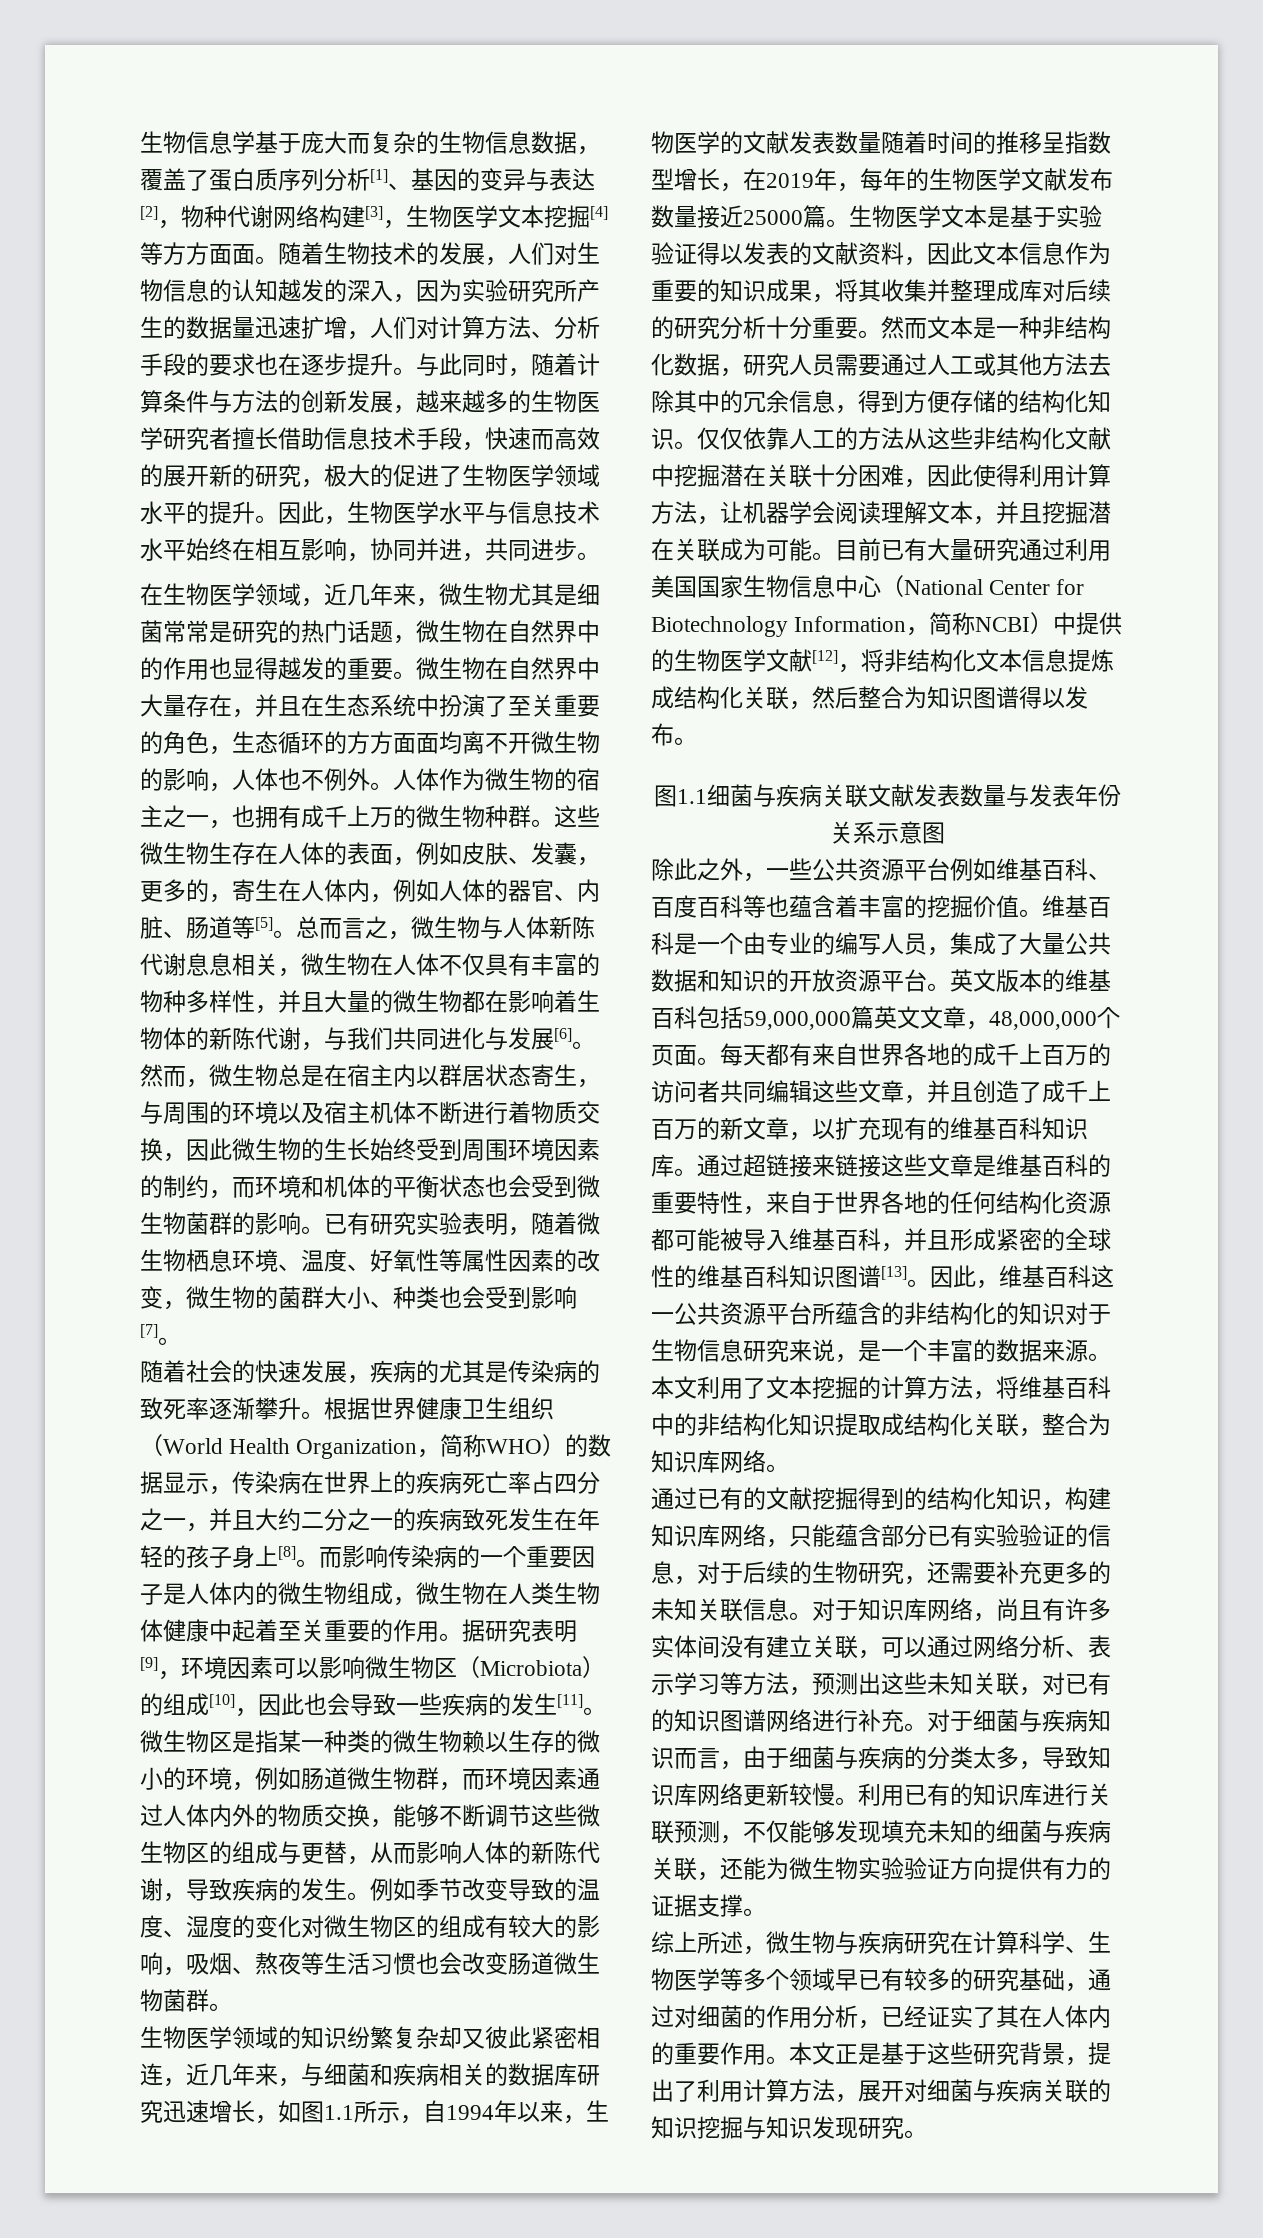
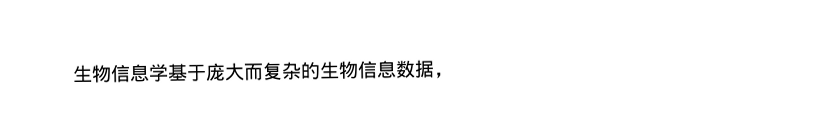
- 生物信息学基于庞大而复杂的生物信息数据，覆盖了蛋白质序列分析[1]、基因的变异与表达[2]，物种代谢网络构建[3]，生物医学文本挖掘[4]等方方面面。随着生物技术的发展，人们对生物信息的认知越发的深入，因为实验研究所产生的数据量迅速扩增，人们对计算方法、分析手段的要求也在逐步提升。与此同时，随着计算条件与方法的创新发展，越来越多的生物医学研究者擅长借助信息技术手段，快速而高效的展开新的研究，极大的促进了生物医学领域水平的提升。因此，生物医学水平与信息技术水平始终在相互影响，协同并进，共同进步。
- 在生物医学领域，近几年来，微生物尤其是细菌常常是研究的热门话题，微生物在自然界中的作用也显得越发的重要。微生物在自然界中大量存在，并且在生态系统中扮演了至关重要的角色，生态循环的方方面面均离不开微生物的影响，人体也不例外。人体作为微生物的宿主之一，也拥有成千上万的微生物种群。这些微生物生存在人体的表面，例如皮肤、发囊，更多的，寄生在人体内，例如人体的器官、内脏、肠道等[5]。总而言之，微生物与人体新陈代谢息息相关，微生物在人体不仅具有丰富的物种多样性，并且大量的微生物都在影响着生物体的新陈代谢，与我们共同进化与发展[6]。然而，微生物总是在宿主内以群居状态寄生，与周围的环境以及宿主机体不断进行着物质交换，因此微生物的生长始终受到周围环境因素的制约，而环境和机体的平衡状态也会受到微生物菌群的影响。已有研究实验表明，随着微生物栖息环境、温度、好氧性等属性因素的改变，微生物的菌群大小、种类也会受到影响[7]。
- 随着社会的快速发展，疾病的尤其是传染病的致死率逐渐攀升。根据世界健康卫生组织（World Health Organization，简称WHO）的数据显示，传染病在世界上的疾病死亡率占四分之一，并且大约二分之一的疾病致死发生在年轻的孩子身上[8]。而影响传染病的一个重要因子是人体内的微生物组成，微生物在人类生物体健康中起着至关重要的作用。据研究表明[9]，环境因素可以影响微生物区（Microbiota）的组成[10]，因此也会导致一些疾病的发生[11]。微生物区是指某一种类的微生物赖以生存的微小的环境，例如肠道微生物群，而环境因素通过人体内外的物质交换，能够不断调节这些微生物区的组成与更替，从而影响人体的新陈代谢，导致疾病的发生。例如季节改变导致的温度、湿度的变化对微生物区的组成有较大的影响，吸烟、熬夜等生活习惯也会改变肠道微生物菌群。
- 生物医学领域的知识纷繁复杂却又彼此紧密相连，近几年来，与细菌和疾病相关的数据库研究迅速增长，如图1.1所示，自1994年以来，生物医学的文献发表数量随着时间的推移呈指数型增长，在2019年，每年的生物医学文献发布数量接近25000篇。生物医学文本是基于实验验证得以发表的文献资料，因此文本信息作为重要的知识成果，将其收集并整理成库对后续的研究分析十分重要。然而文本是一种非结构化数据，研究人员需要通过人工或其他方法去除其中的冗余信息，得到方便存储的结构化知识。仅仅依靠人工的方法从这些非结构化文献中挖掘潜在关联十分困难，因此使得利用计算方法，让机器学会阅读理解文本，并且挖掘潜在关联成为可能。目前已有大量研究通过利用美国国家生物信息中心（National Center for Biotechnology Information，简称NCBI）中提供的生物医学文献[12]，将非结构化文本信息提炼成结构化关联，然后整合为知识图谱得以发布。
- 图1.1细菌与疾病关联文献发表数量与发表年份关系示意图
- 除此之外，一些公共资源平台例如维基百科、百度百科等也蕴含着丰富的挖掘价值。维基百科是一个由专业的编写人员，集成了大量公共数据和知识的开放资源平台。英文版本的维基百科包括59,000,000篇英文文章，48,000,000个页面。每天都有来自世界各地的成千上百万的访问者共同编辑这些文章，并且创造了成千上百万的新文章，以扩充现有的维基百科知识库。通过超链接来链接这些文章是维基百科的重要特性，来自于世界各地的任何结构化资源都可能被导入维基百科，并且形成紧密的全球性的维基百科知识图谱[13]。因此，维基百科这一公共资源平台所蕴含的非结构化的知识对于生物信息研究来说，是一个丰富的数据来源。本文利用了文本挖掘的计算方法，将维基百科中的非结构化知识提取成结构化关联，整合为知识库网络。
- 通过已有的文献挖掘得到的结构化知识，构建知识库网络，只能蕴含部分已有实验验证的信息，对于后续的生物研究，还需要补充更多的未知关联信息。对于知识库网络，尚且有许多实体间没有建立关联，可以通过网络分析、表示学习等方法，预测出这些未知关联，对已有的知识图谱网络进行补充。对于细菌与疾病知识而言，由于细菌与疾病的分类太多，导致知识库网络更新较慢。利用已有的知识库进行关联预测，不仅能够发现填充未知的细菌与疾病关联，还能为微生物实验验证方向提供有力的证据支撑。
- 综上所述，微生物与疾病研究在计算科学、生物医学等多个领域早已有较多的研究基础，通过对细菌的作用分析，已经证实了其在人体内的重要作用。本文正是基于这些研究背景，提出了利用计算方法，展开对细菌与疾病关联的知识挖掘与知识发现研究。
+ 生物信息学基于庞大而复杂的生物信息数据，

